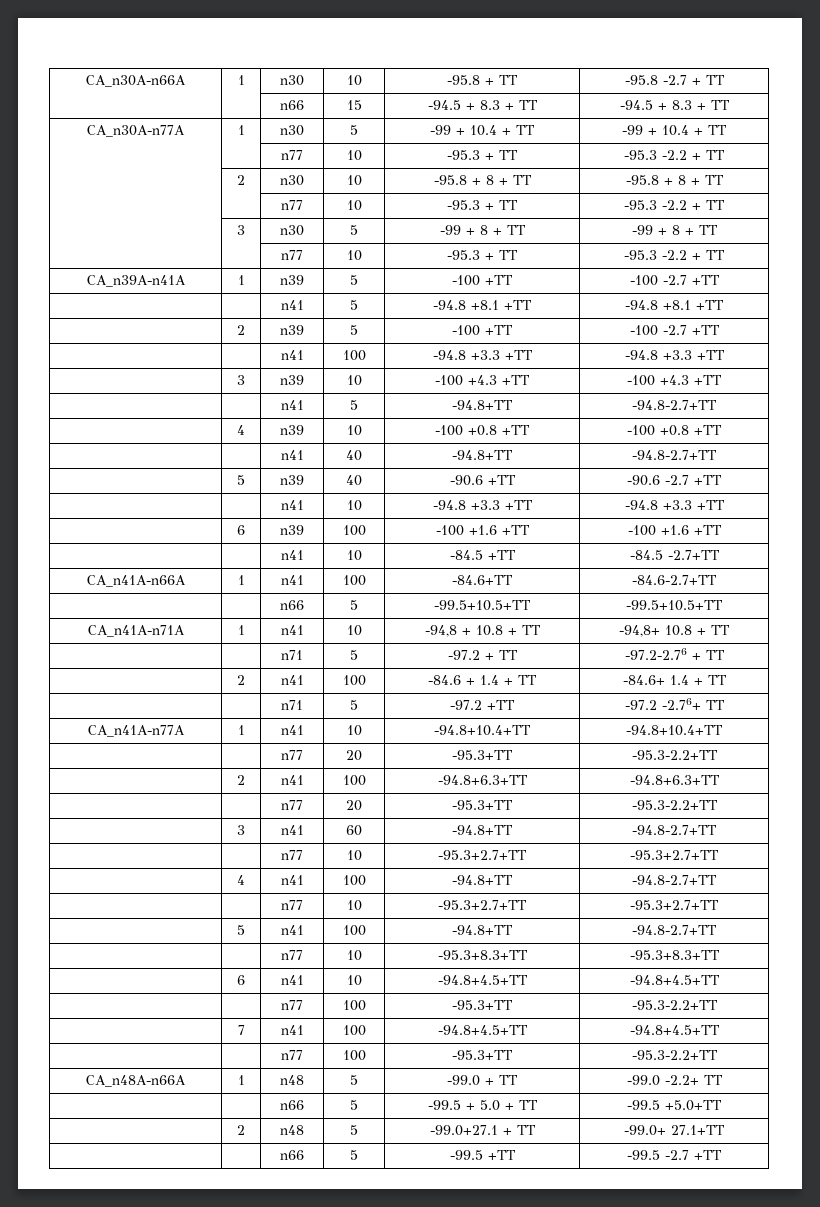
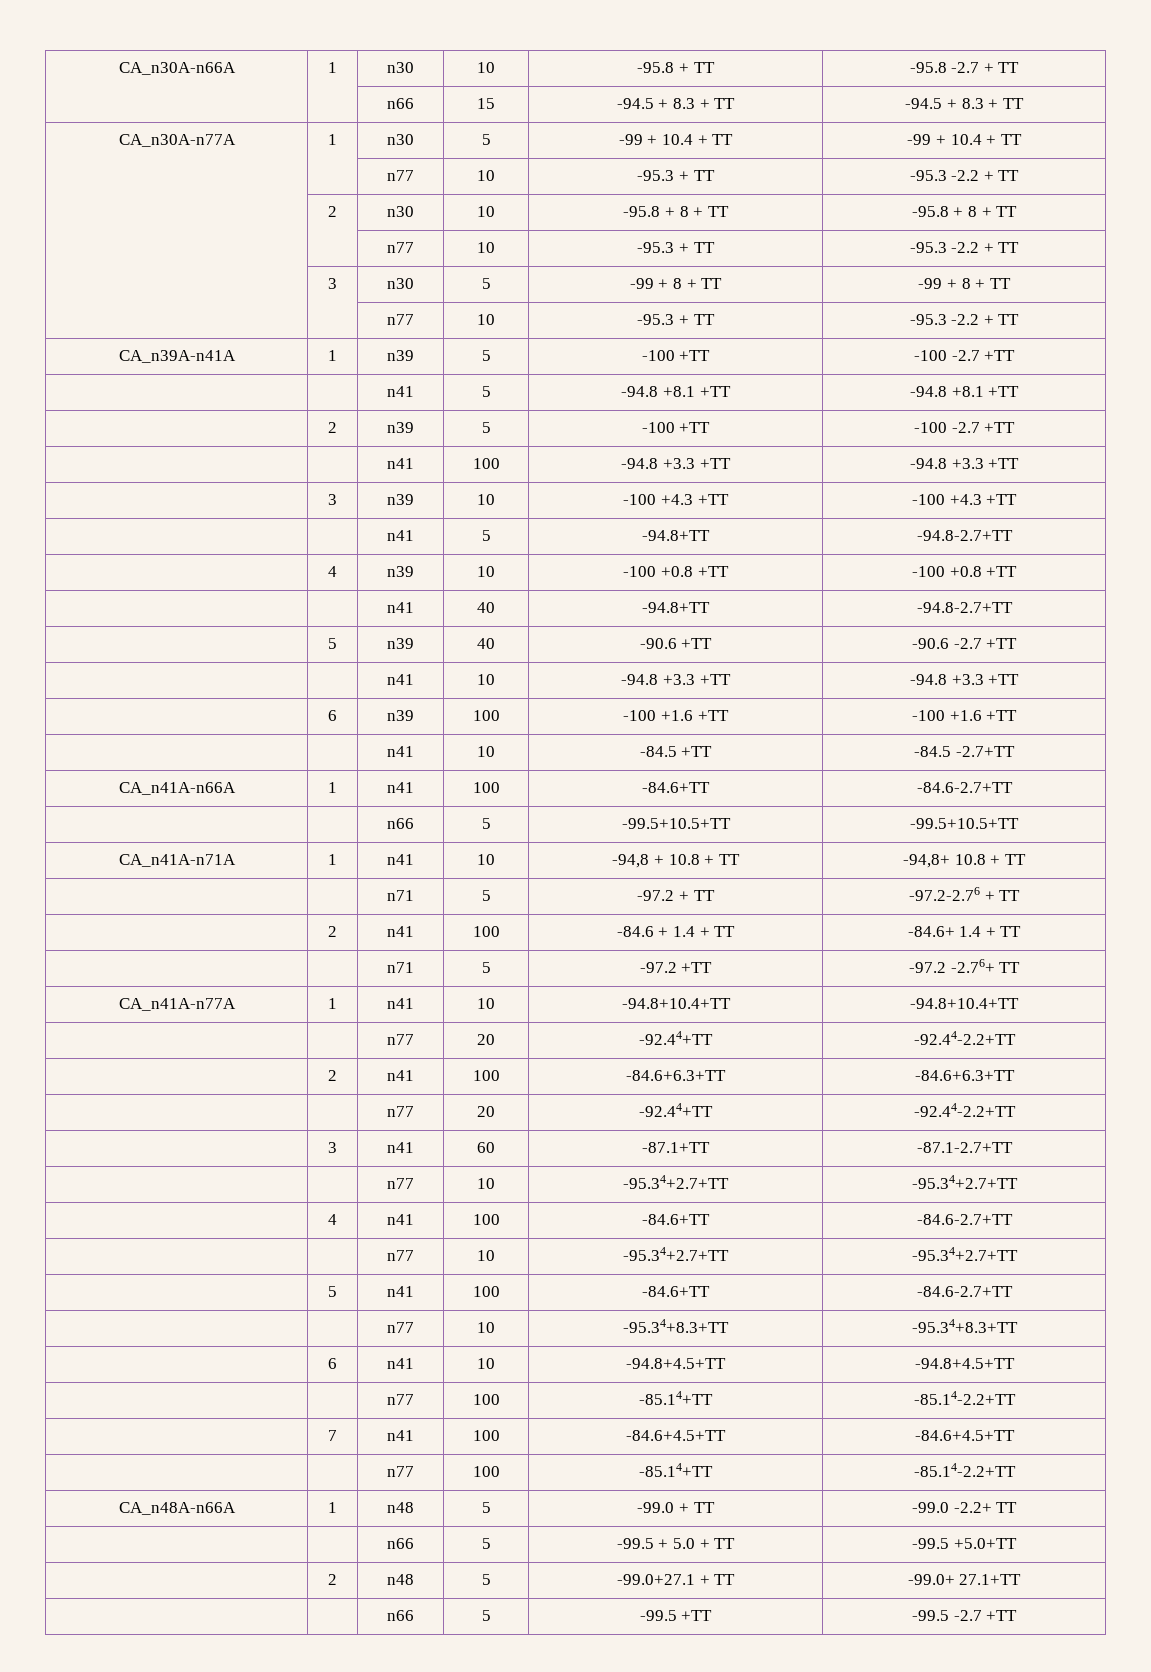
  CA_n41A-n77A | 1 | n41 | 10 | -94.8+10.4+TT | -94.8+10.4+TT
- | | n77 | 20 | -95.3+TT | -95.3-2.2+TT
- | 2 | n41 | 100 | -94.8+6.3+TT | -94.8+6.3+TT
- | | n77 | 20 | -95.3+TT | -95.3-2.2+TT
+ | | n77 | 20 | -92.44+TT | -92.44-2.2+TT
+ | 2 | n41 | 100 | -84.6+6.3+TT | -84.6+6.3+TT
+ | | n77 | 20 | -92.44+TT | -92.44-2.2+TT
- | 3 | n41 | 60 | -94.8+TT | -94.8-2.7+TT
- | | n77 | 10 | -95.3+2.7+TT | -95.3+2.7+TT
+ | 3 | n41 | 60 | -87.1+TT | -87.1-2.7+TT
+ | | n77 | 10 | -95.34+2.7+TT | -95.34+2.7+TT
- | 4 | n41 | 100 | -94.8+TT | -94.8-2.7+TT
- | | n77 | 10 | -95.3+2.7+TT | -95.3+2.7+TT
+ | 4 | n41 | 100 | -84.6+TT | -84.6-2.7+TT
+ | | n77 | 10 | -95.34+2.7+TT | -95.34+2.7+TT
- | 5 | n41 | 100 | -94.8+TT | -94.8-2.7+TT
- | | n77 | 10 | -95.3+8.3+TT | -95.3+8.3+TT
+ | 5 | n41 | 100 | -84.6+TT | -84.6-2.7+TT
+ | | n77 | 10 | -95.34+8.3+TT | -95.34+8.3+TT
  | 6 | n41 | 10 | -94.8+4.5+TT | -94.8+4.5+TT
- | | n77 | 100 | -95.3+TT | -95.3-2.2+TT
+ | | n77 | 100 | -85.14+TT | -85.14-2.2+TT
- | 7 | n41 | 100 | -94.8+4.5+TT | -94.8+4.5+TT
- | | n77 | 100 | -95.3+TT | -95.3-2.2+TT
+ | 7 | n41 | 100 | -84.6+4.5+TT | -84.6+4.5+TT
+ | | n77 | 100 | -85.14+TT | -85.14-2.2+TT

